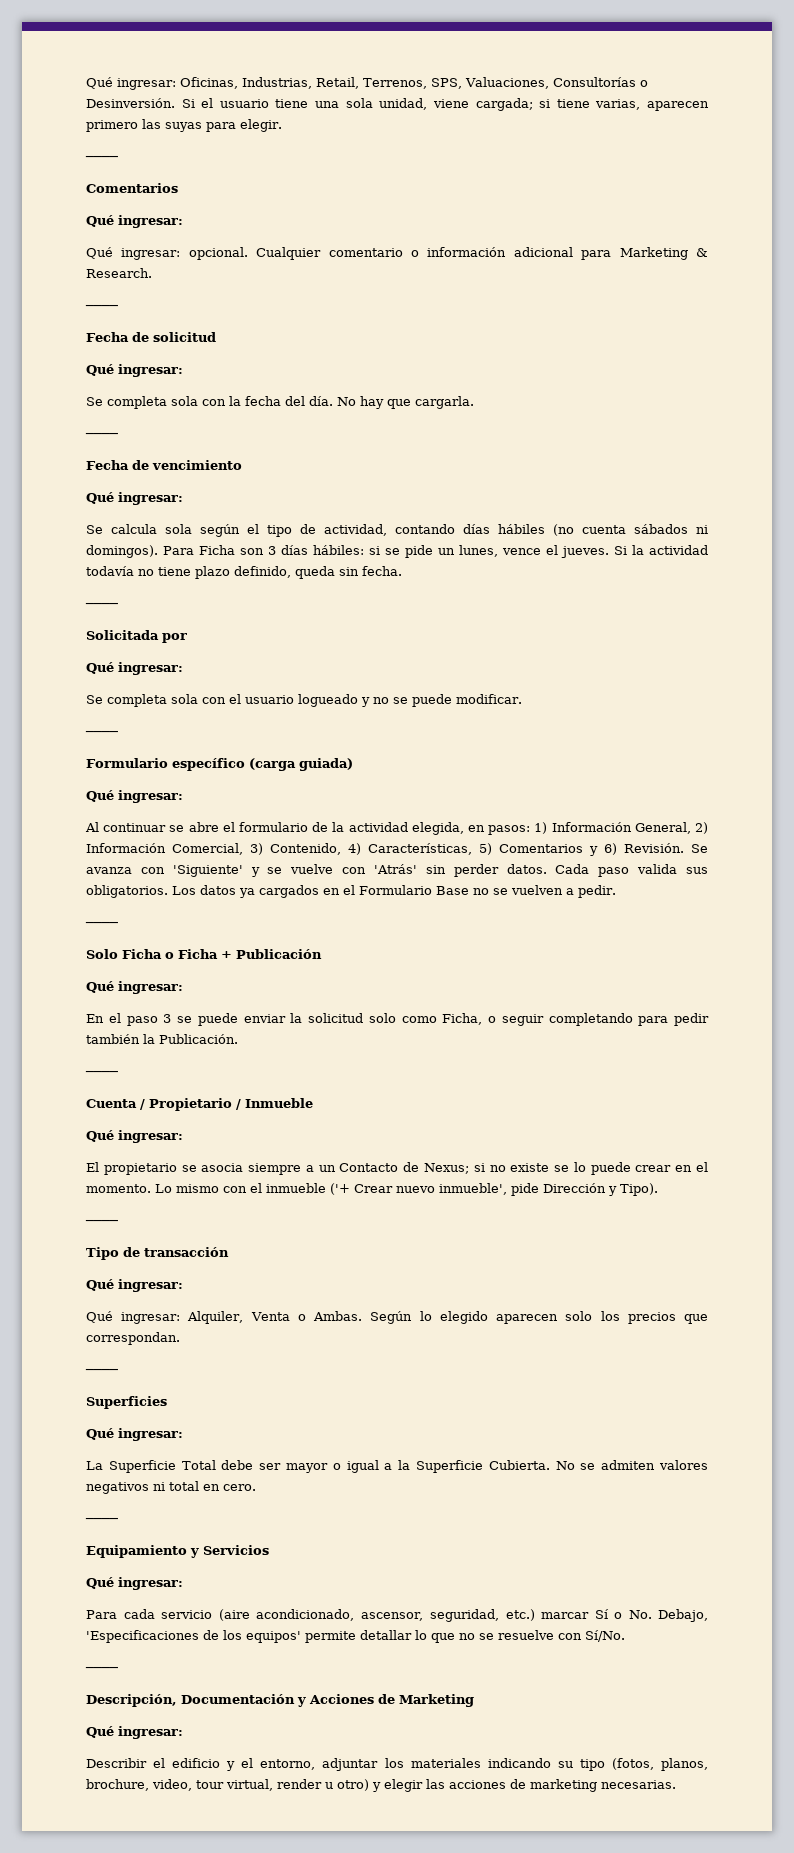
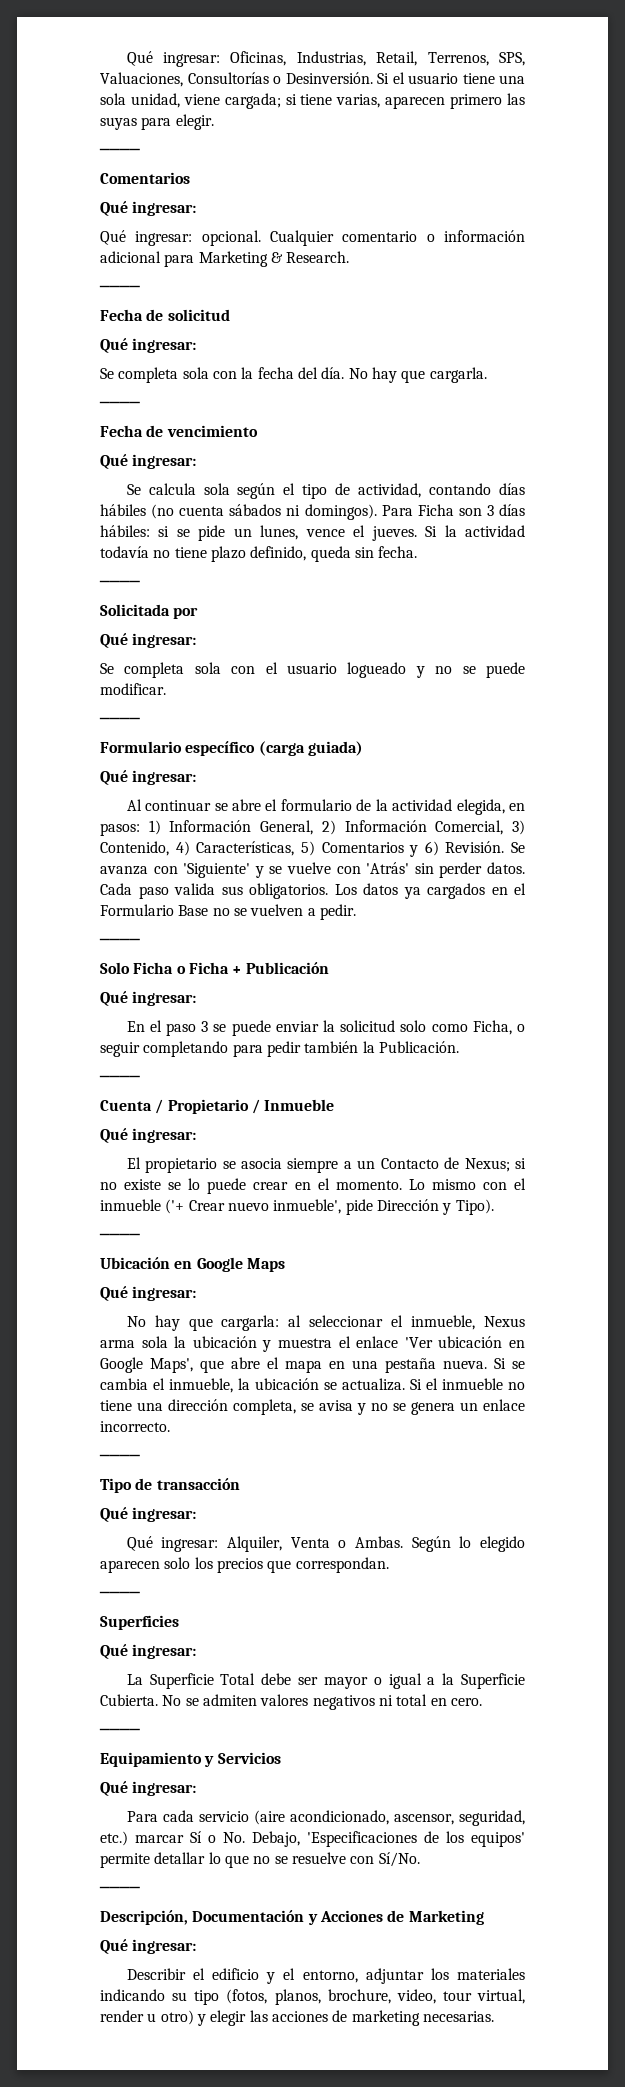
+ Ubicación en Google Maps
+ Qué ingresar:
+ No hay que cargarla: al seleccionar el inmueble, Nexus arma sola la ubicación y muestra el enlace 'Ver ubicación en Google Maps', que abre el mapa en una pestaña nueva. Si se cambia el inmueble, la ubicación se actualiza. Si el inmueble no tiene una dirección completa, se avisa y no se genera un enlace incorrecto.
+ ────

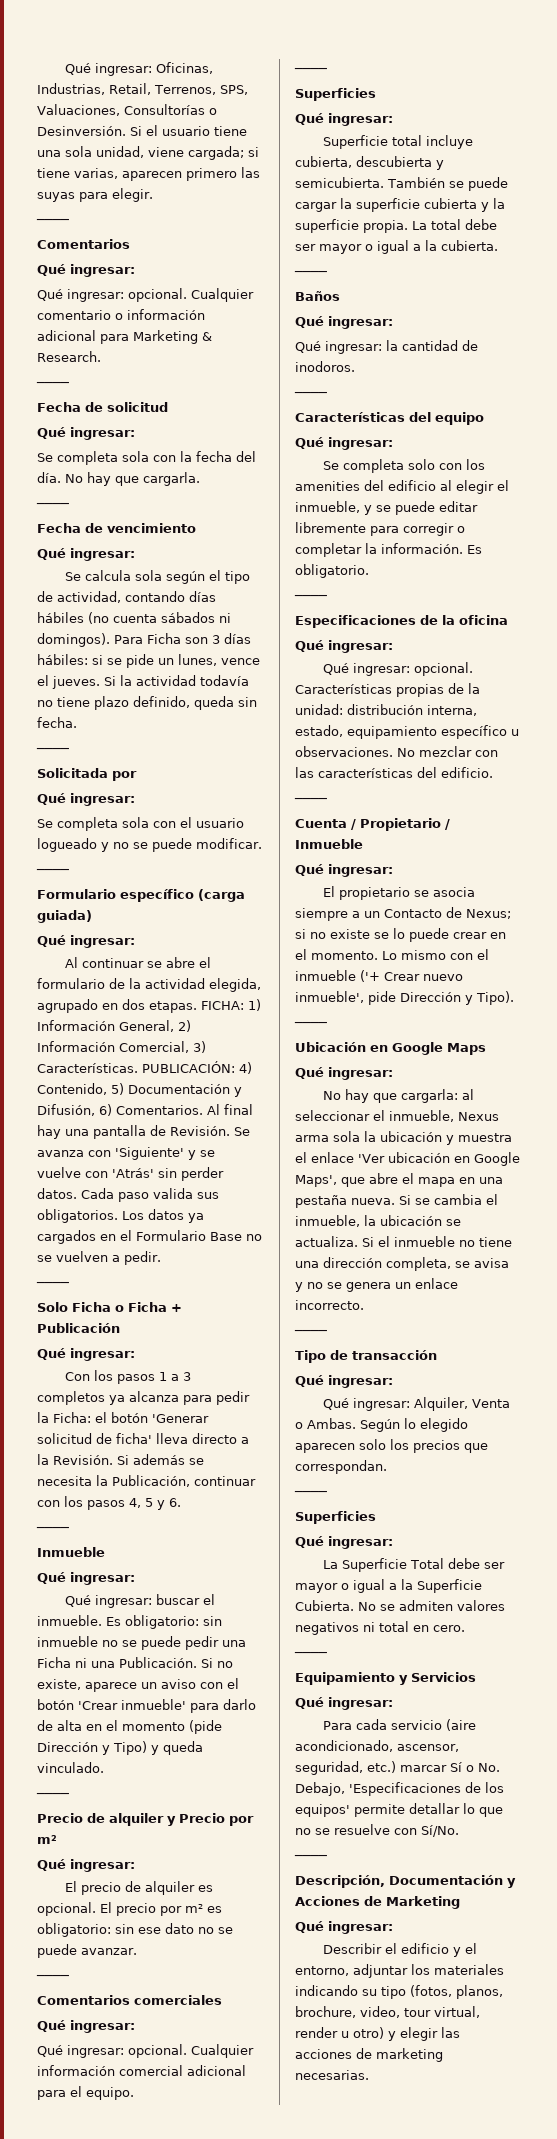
- Al continuar se abre el formulario de la actividad elegida, en pasos: 1) Información General, 2) Información Comercial, 3) Contenido, 4) Características, 5) Comentarios y 6) Revisión.
+ Al continuar se abre el formulario de la actividad elegida, agrupado en dos etapas. FICHA: 1) Información General, 2) Información Comercial, 3) Características. PUBLICACIÓN: 4) Contenido, 5) Documentación y Difusión, 6) Comentarios. Al final hay una pantalla de Revisión.
- En el paso 3 se puede enviar la solicitud solo como Ficha, o seguir completando para pedir también la Publicación.
+ Con los pasos 1 a 3 completos ya alcanza para pedir la Ficha: el botón 'Generar solicitud de ficha' lleva directo a la Revisión. Si además se necesita la Publicación, continuar con los pasos 4, 5 y 6.
+ ────
+ Inmueble
+ Qué ingresar:
+ Qué ingresar: buscar el inmueble. Es obligatorio: sin inmueble no se puede pedir una Ficha ni una Publicación. Si no existe, aparece un aviso con el botón 'Crear inmueble' para darlo de alta en el momento (pide Dirección y Tipo) y queda vinculado.
+ ────
+ Precio de alquiler y Precio por m²
+ Qué ingresar:
+ El precio de alquiler es opcional. El precio por m² es obligatorio: sin ese dato no se puede avanzar.
+ ────
+ Comentarios comerciales
+ Qué ingresar:
+ Qué ingresar: opcional. Cualquier información comercial adicional para el equipo.
+ ────
+ Superficies
+ Qué ingresar:
+ Superficie total incluye cubierta, descubierta y semicubierta. También se puede cargar la superficie cubierta y la superficie propia. La total debe ser mayor o igual a la cubierta.
+ ────
+ Baños
+ Qué ingresar:
+ Qué ingresar: la cantidad de inodoros.
+ ────
+ Características del equipo
+ Qué ingresar:
+ Se completa solo con los amenities del edificio al elegir el inmueble, y se puede editar libremente para corregir o completar la información. Es obligatorio.
+ ────
+ Especificaciones de la oficina
+ Qué ingresar:
+ Qué ingresar: opcional. Características propias de la unidad: distribución interna, estado, equipamiento específico u observaciones. No mezclar con las características del edificio.

